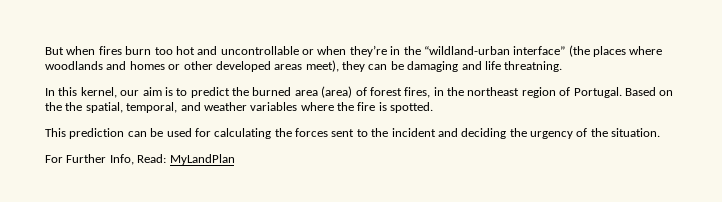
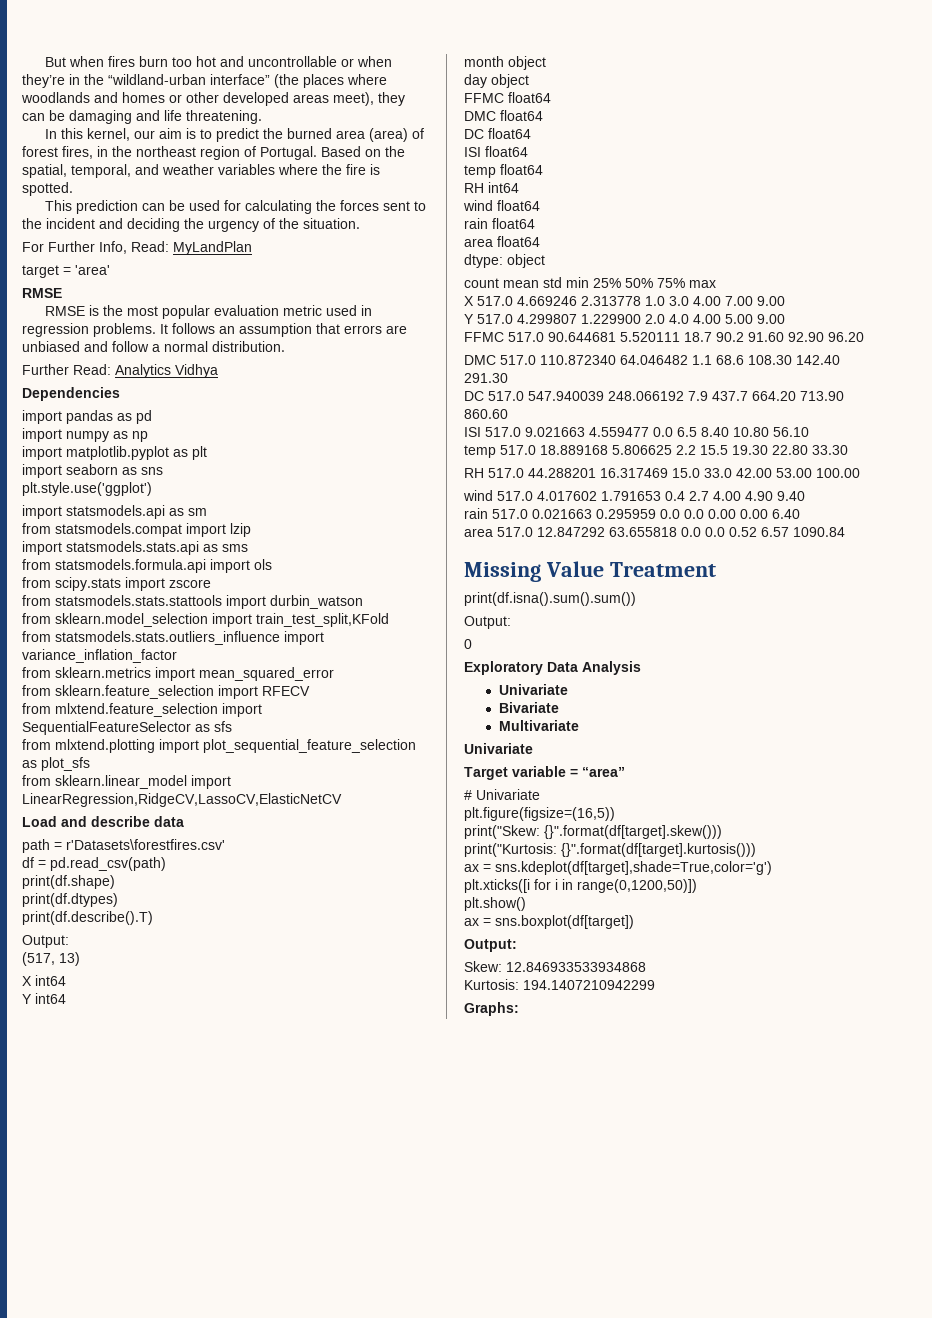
- But when fires burn too hot and uncontrollable or when they’re in the “wildland-urban interface” (the places where woodlands and homes or other developed areas meet), they can be damaging and life threatning.
+ But when fires burn too hot and uncontrollable or when they’re in the “wildland-urban interface” (the places where woodlands and homes or other developed areas meet), they can be damaging and life threatening.
- Based on the the spatial, temporal, and weather variables where the fire is spotted.
+ Based on the spatial, temporal, and weather variables where the fire is spotted.
+ target = 'area'
+ RMSE
+ RMSE is the most popular evaluation metric used in regression problems. It follows an assumption that errors are unbiased and follow a normal distribution.
+ Further Read: Analytics Vidhya
+ Dependencies
+ import pandas as pd
+ import numpy as np
+ import matplotlib.pyplot as plt
+ import seaborn as sns
+ plt.style.use('ggplot')
+ import statsmodels.api as sm
+ from statsmodels.compat import lzip
+ import statsmodels.stats.api as sms
+ from statsmodels.formula.api import ols
+ from scipy.stats import zscore
+ from statsmodels.stats.stattools import durbin_watson
+ from sklearn.model_selection import train_test_split,KFold
+ from statsmodels.stats.outliers_influence import variance_inflation_factor
+ from sklearn.metrics import mean_squared_error
+ from sklearn.feature_selection import RFECV
+ from mlxtend.feature_selection import SequentialFeatureSelector as sfs
+ from mlxtend.plotting import plot_sequential_feature_selection as plot_sfs
+ from sklearn.linear_model import LinearRegression,RidgeCV,LassoCV,ElasticNetCV
+ Load and describe data
+ path = r'Datasets\forestfires.csv'
+ df = pd.read_csv(path)
+ print(df.shape)
+ print(df.dtypes)
+ print(df.describe().T)
+ Output:
+ (517, 13)
+ X int64
+ Y int64
+ month object
+ day object
+ FFMC float64
+ DMC float64
+ DC float64
+ ISI float64
+ temp float64
+ RH int64
+ wind float64
+ rain float64
+ area float64
+ dtype: object
+ count mean std min 25% 50% 75% max
+ X 517.0 4.669246 2.313778 1.0 3.0 4.00 7.00 9.00
+ Y 517.0 4.299807 1.229900 2.0 4.0 4.00 5.00 9.00
+ FFMC 517.0 90.644681 5.520111 18.7 90.2 91.60 92.90 96.20
+ DMC 517.0 110.872340 64.046482 1.1 68.6 108.30 142.40 291.30
+ DC 517.0 547.940039 248.066192 7.9 437.7 664.20 713.90 860.60
+ ISI 517.0 9.021663 4.559477 0.0 6.5 8.40 10.80 56.10
+ temp 517.0 18.889168 5.806625 2.2 15.5 19.30 22.80 33.30
+ RH 517.0 44.288201 16.317469 15.0 33.0 42.00 53.00 100.00
+ wind 517.0 4.017602 1.791653 0.4 2.7 4.00 4.90 9.40
+ rain 517.0 0.021663 0.295959 0.0 0.0 0.00 0.00 6.40
+ area 517.0 12.847292 63.655818 0.0 0.0 0.52 6.57 1090.84
+ Missing Value Treatment
+ print(df.isna().sum().sum())
+ Output:
+ 0
+ Exploratory Data Analysis
+ Univariate
+ Bivariate
+ Multivariate
+ Univariate
+ Target variable = “area”
+ # Univariate
+ plt.figure(figsize=(16,5))
+ print("Skew: {}".format(df[target].skew()))
+ print("Kurtosis: {}".format(df[target].kurtosis()))
+ ax = sns.kdeplot(df[target],shade=True,color='g')
+ plt.xticks([i for i in range(0,1200,50)])
+ plt.show()
+ ax = sns.boxplot(df[target])
+ Output:
+ Skew: 12.846933533934868
+ Kurtosis: 194.1407210942299
+ Graphs:

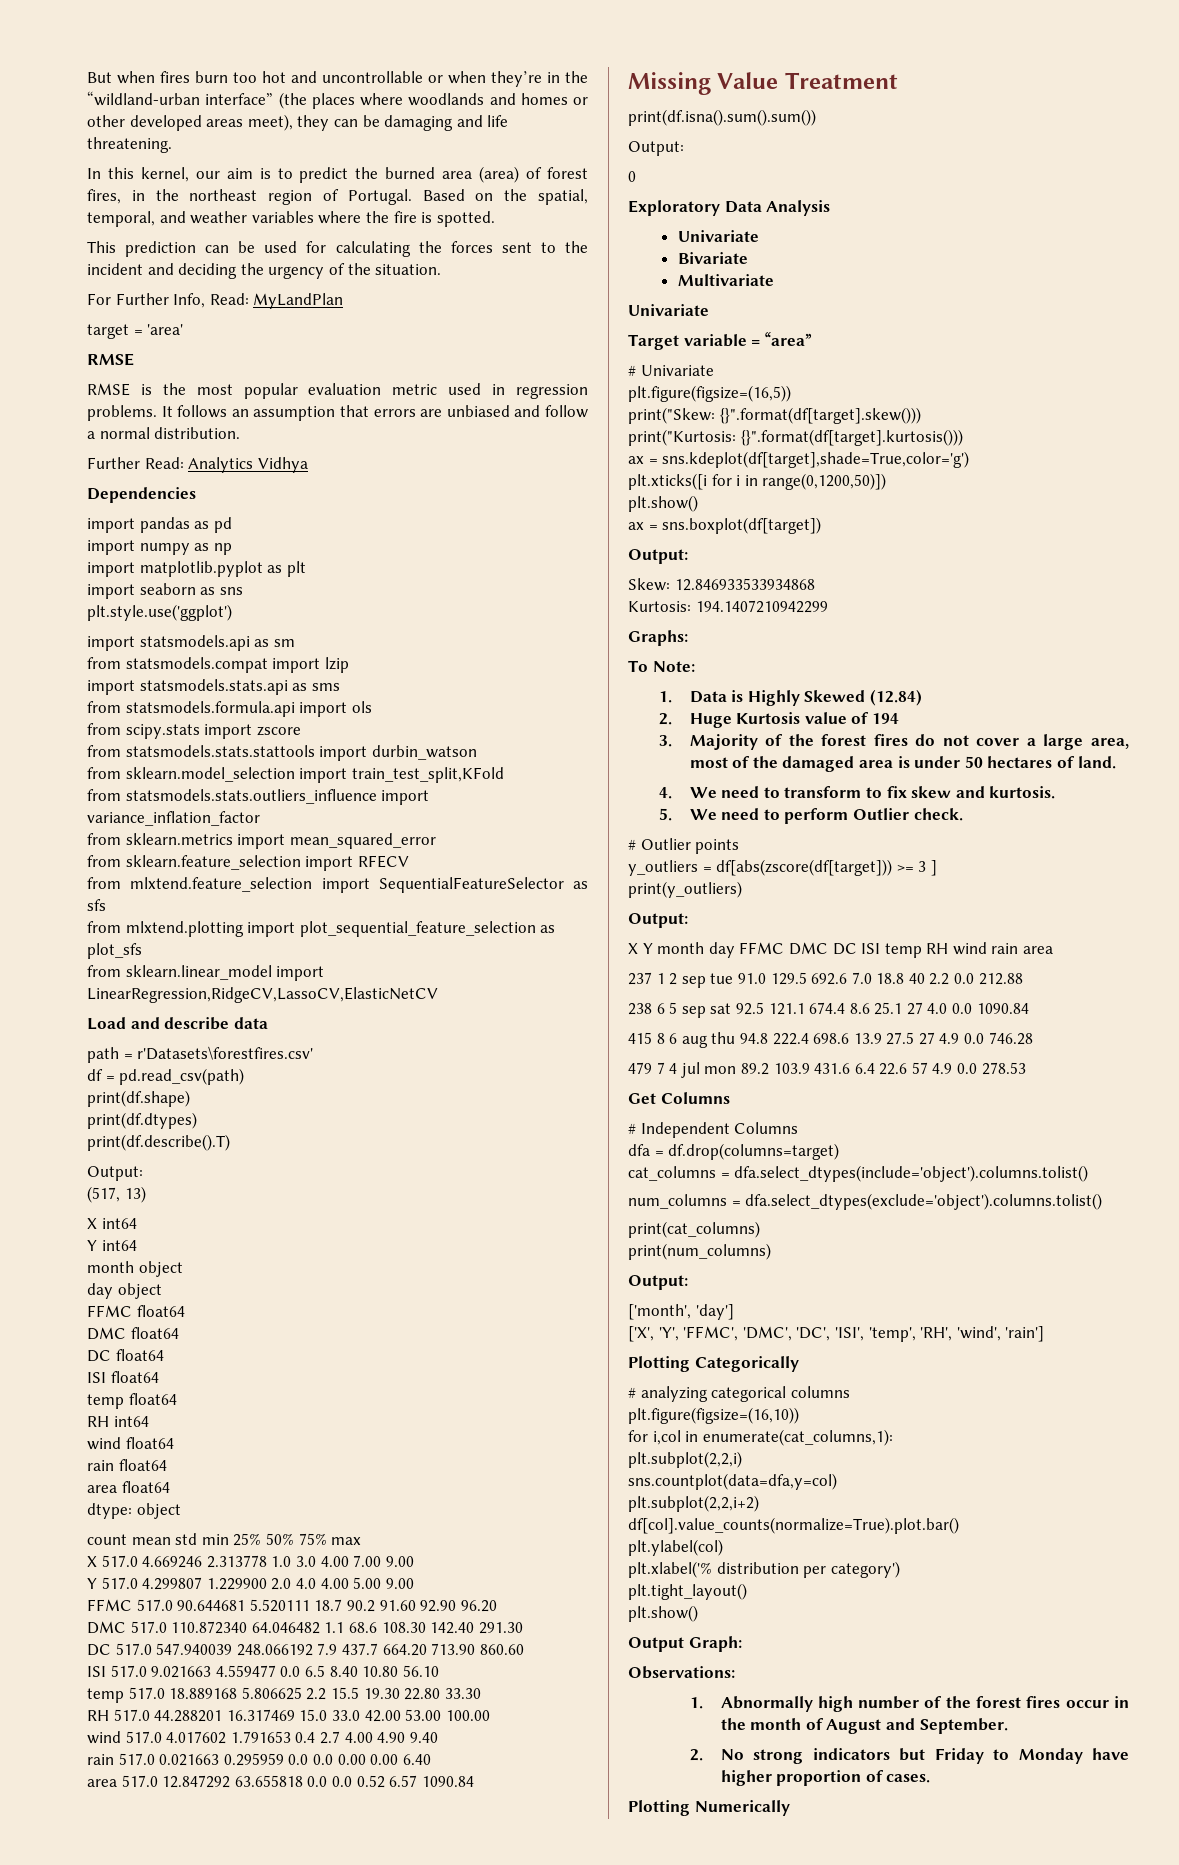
+ To Note:
+ 1. Data is Highly Skewed (12.84)
+ 2. Huge Kurtosis value of 194
+ 3. Majority of the forest fires do not cover a large area, most of the damaged area is under 50 hectares of land.
+ 4. We need to transform to fix skew and kurtosis.
+ 5. We need to perform Outlier check.
+ # Outlier points
+ y_outliers = df[abs(zscore(df[target])) >= 3 ]
+ print(y_outliers)
+ Output:
+ X Y month day FFMC DMC DC ISI temp RH wind rain area
+ 237 1 2 sep tue 91.0 129.5 692.6 7.0 18.8 40 2.2 0.0 212.88
+ 238 6 5 sep sat 92.5 121.1 674.4 8.6 25.1 27 4.0 0.0 1090.84
+ 415 8 6 aug thu 94.8 222.4 698.6 13.9 27.5 27 4.9 0.0 746.28
+ 479 7 4 jul mon 89.2 103.9 431.6 6.4 22.6 57 4.9 0.0 278.53
+ Get Columns
+ # Independent Columns
+ dfa = df.drop(columns=target)
+ cat_columns = dfa.select_dtypes(include='object').columns.tolist()
+ num_columns = dfa.select_dtypes(exclude='object').columns.tolist()
+ print(cat_columns)
+ print(num_columns)
+ Output:
+ ['month', 'day']
+ ['X', 'Y', 'FFMC', 'DMC', 'DC', 'ISI', 'temp', 'RH', 'wind', 'rain']
+ Plotting Categorically
+ # analyzing categorical columns
+ plt.figure(figsize=(16,10))
+ for i,col in enumerate(cat_columns,1):
+ plt.subplot(2,2,i)
+ sns.countplot(data=dfa,y=col)
+ plt.subplot(2,2,i+2)
+ df[col].value_counts(normalize=True).plot.bar()
+ plt.ylabel(col)
+ plt.xlabel('% distribution per category')
+ plt.tight_layout()
+ plt.show()
+ Output Graph:
+ Observations:
+ 1. Abnormally high number of the forest fires occur in the month of August and September.
+ 2. No strong indicators but Friday to Monday have higher proportion of cases.
+ Plotting Numerically

